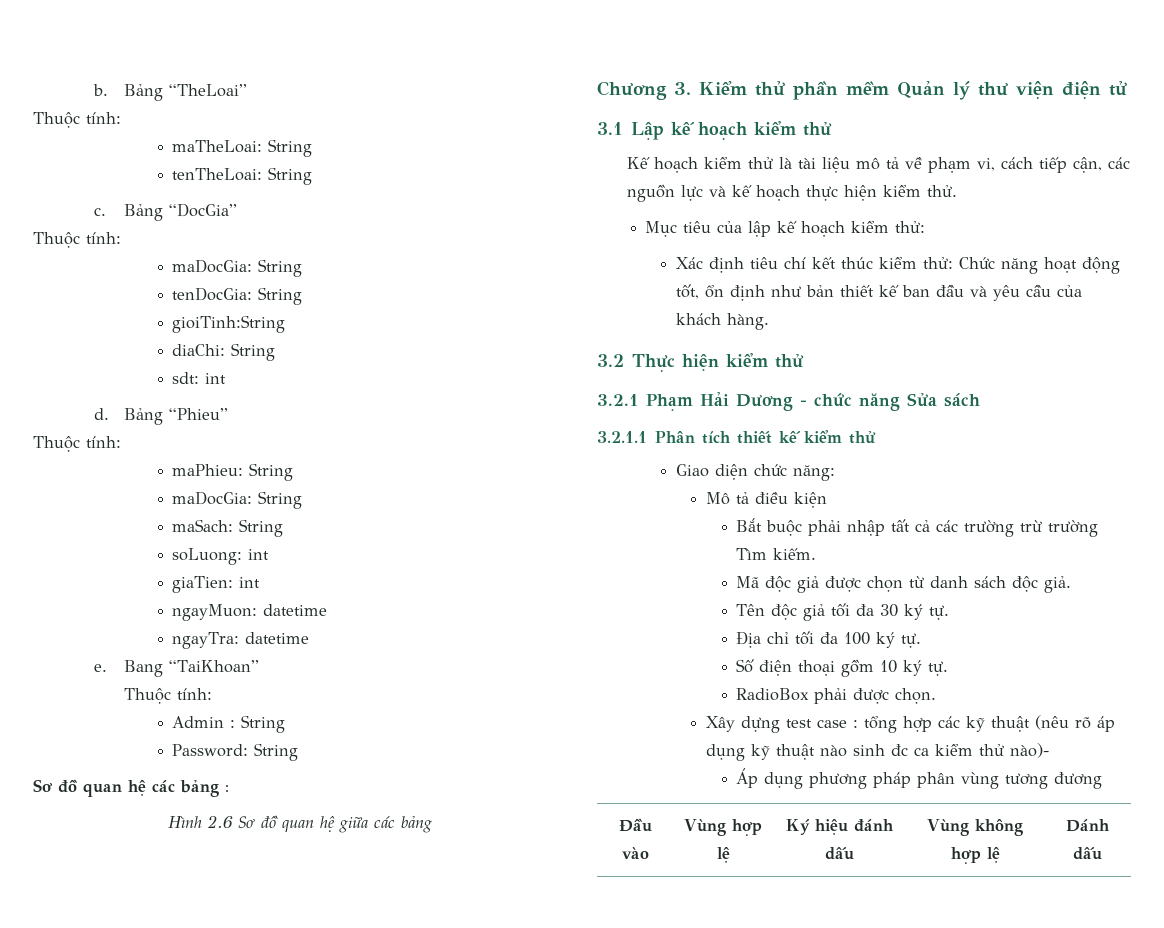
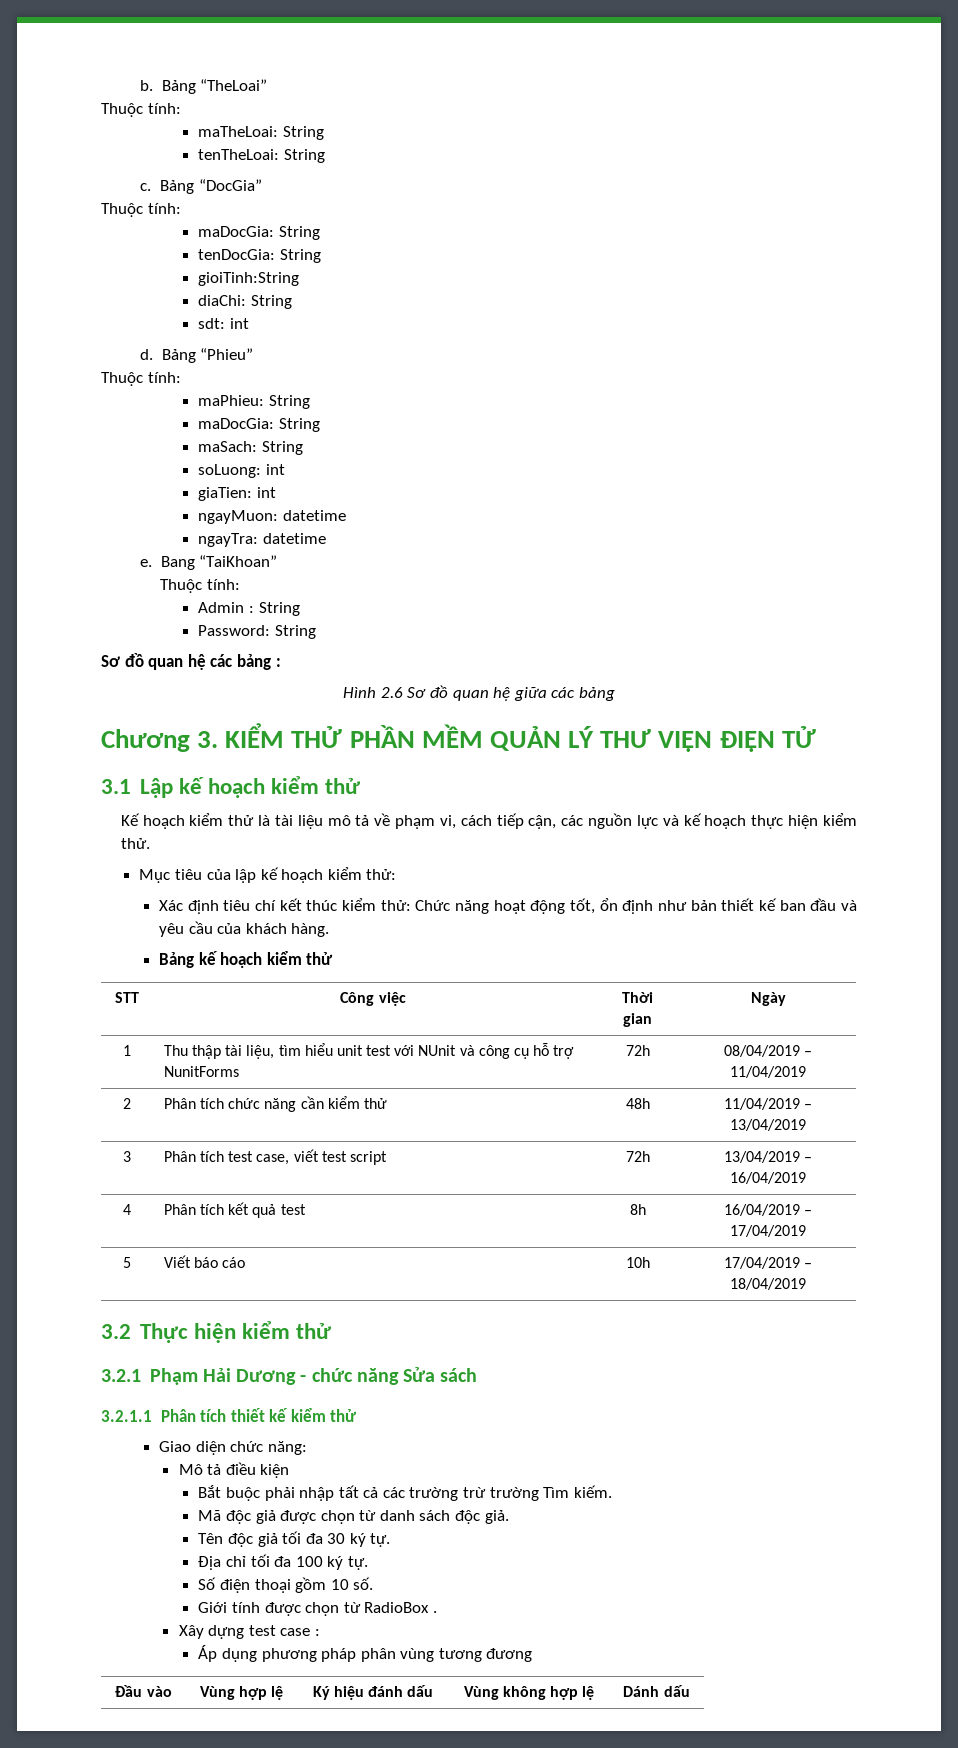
- Chương 3. Kiểm thử phần mềm Quản lý thư viện điện tử
+ Chương 3. KIỂM THỬ PHẦN MỀM QUẢN LÝ THƯ VIỆN ĐIỆN TỬ
+ Bảng kế hoạch kiểm thử
+ STT | Công việc | Thời gian | Ngày
+ 1 | Thu thập tài liệu, tìm hiểu unit test với NUnit và công cụ hỗ trợ NunitForms | 72h | 08/04/2019 – 11/04/2019
+ 2 | Phân tích chức năng cần kiểm thử | 48h | 11/04/2019 – 13/04/2019
+ 3 | Phân tích test case, viết test script | 72h | 13/04/2019 – 16/04/2019
+ 4 | Phân tích kết quả test | 8h | 16/04/2019 – 17/04/2019
+ 5 | Viết báo cáo | 10h | 17/04/2019 – 18/04/2019
- Số điện thoại gồm 10 ký tự.
- RadioBox phải được chọn.
+ Số điện thoại gồm 10 số.
+ Giới tính được chọn từ RadioBox .
- Xây dựng test case : tổng hợp các kỹ thuật (nêu rõ áp dụng kỹ thuật nào sinh đc ca kiểm thử nào)-
+ Xây dựng test case :

